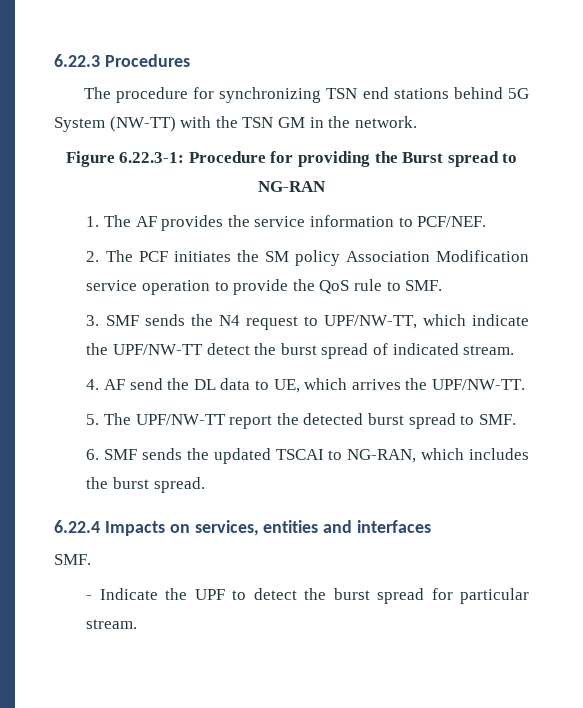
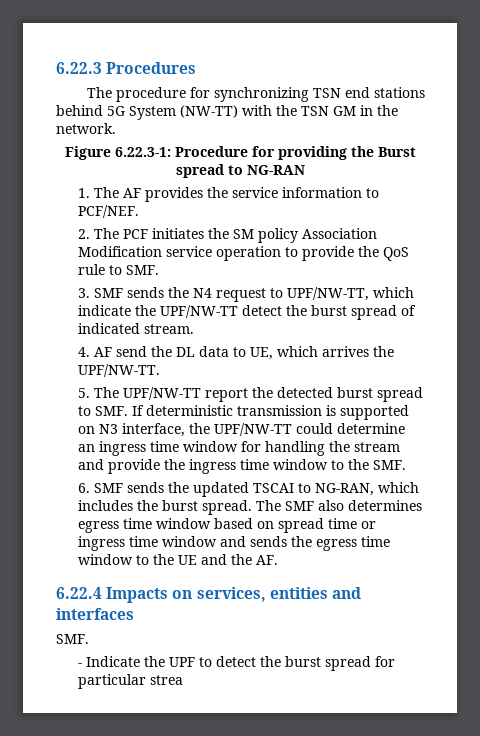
- 5. The UPF/NW-TT report the detected burst spread to SMF.
+ 5. The UPF/NW-TT report the detected burst spread to SMF. If deterministic transmission is supported on N3 interface, the UPF/NW-TT could determine an ingress time window for handling the stream and provide the ingress time window to the SMF.
+ The SMF also determines egress time window based on spread time or ingress time window and sends the egress time window to the UE and the AF.
- - Indicate the UPF to detect the burst spread for particular stream.
+ - Indicate the UPF to detect the burst spread for particular strea

